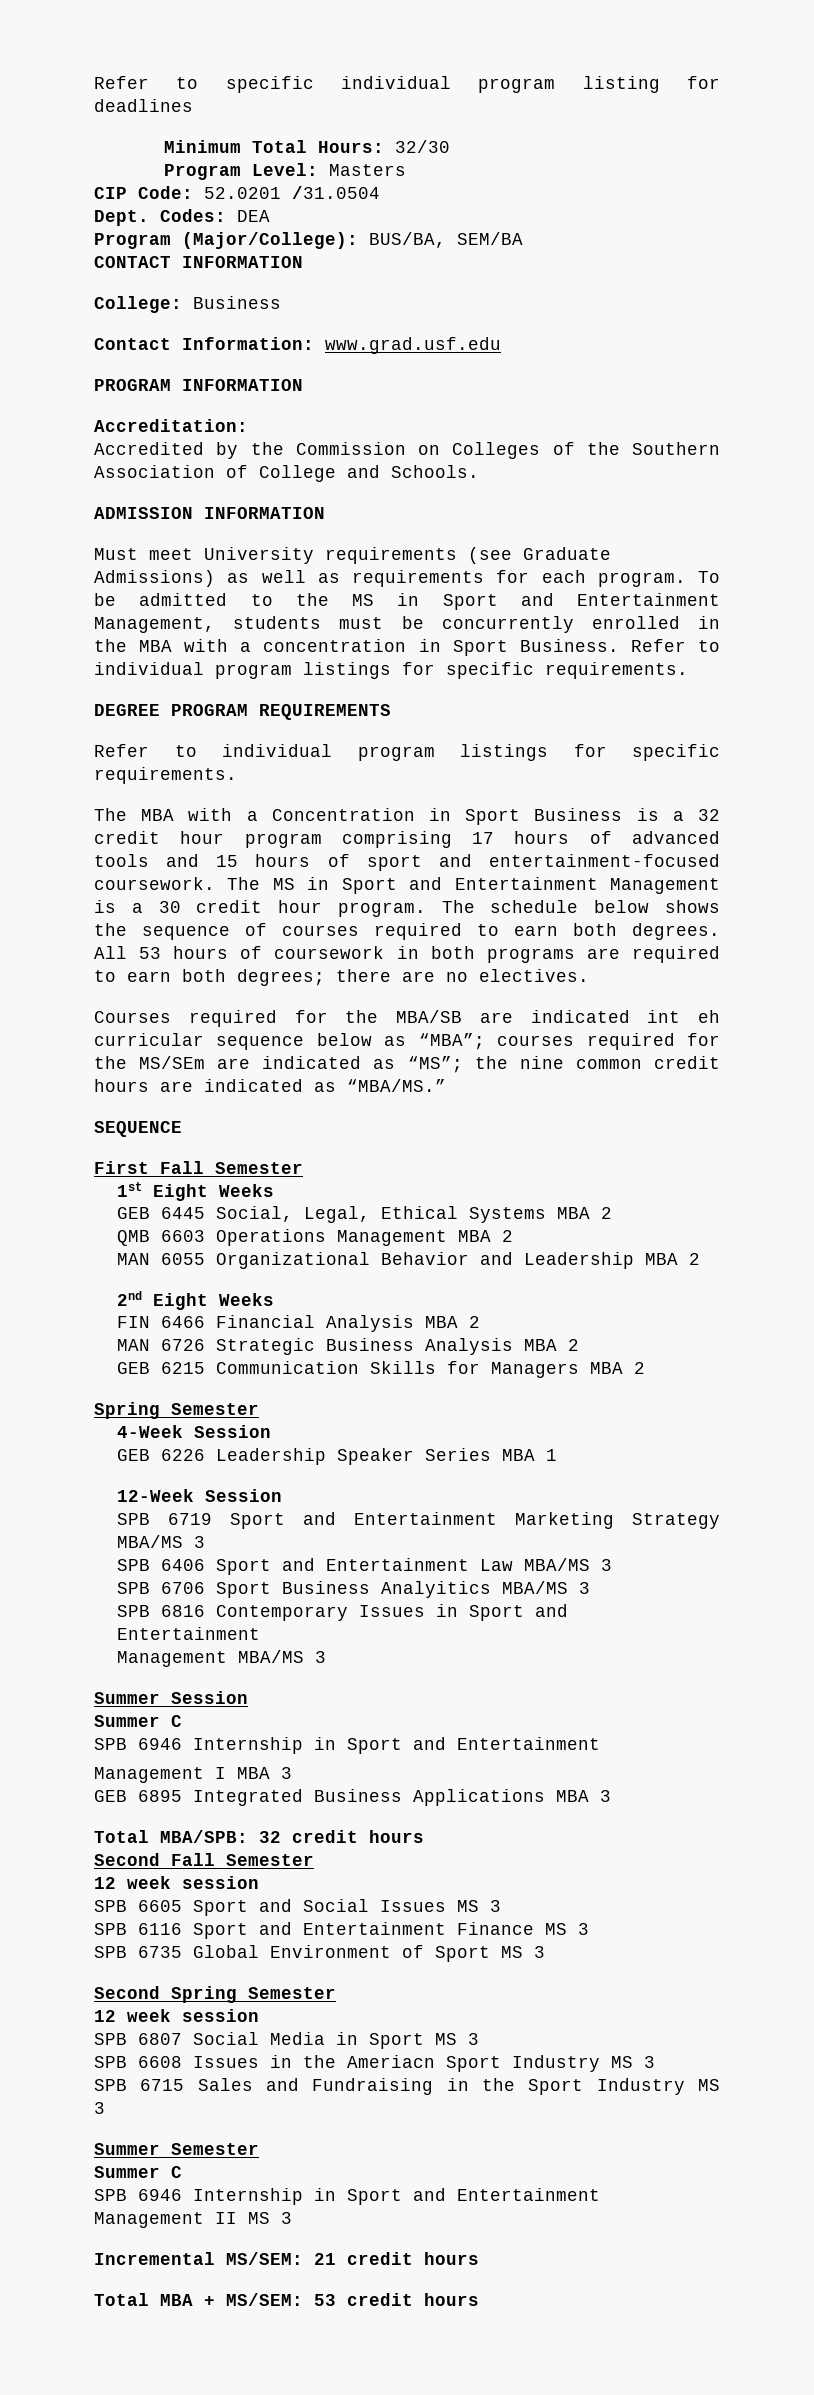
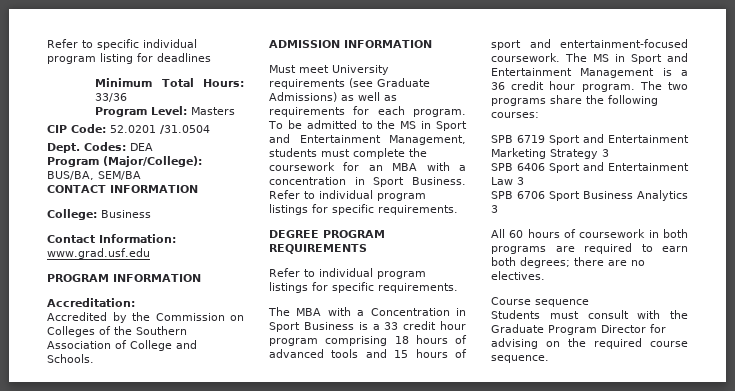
- Minimum Total Hours: 32/30
+ Minimum Total Hours: 33/36
- To be admitted to the MS in Sport and Entertainment Management, students must be concurrently enrolled in the MBA with a concentration in Sport Business.
+ To be admitted to the MS in Sport and Entertainment Management, students must complete the coursework for an MBA with a concentration in Sport Business.
- The MBA with a Concentration in Sport Business is a 32 credit hour program comprising 17 hours of advanced tools and 15 hours of sport and entertainment-focused coursework.
+ The MBA with a Concentration in Sport Business is a 33 credit hour program comprising 18 hours of advanced tools and 15 hours of sport and entertainment-focused coursework.
- The MS in Sport and Entertainment Management is a 30 credit hour program.
+ The MS in Sport and Entertainment Management is a 36 credit hour program.
- The schedule below shows the sequence of courses required to earn both degrees. All 53 hours of coursework in both programs are required to earn both degrees; there are no electives.
+ The two programs share the following courses:
+ SPB 6719 Sport and Entertainment Marketing Strategy 3
+ SPB 6406 Sport and Entertainment Law 3
+ SPB 6706 Sport Business Analytics 3
+ All 60 hours of coursework in both programs are required to earn both degrees; there are no electives.
- Courses required for the MBA/SB are indicated int eh curricular sequence below as “MBA”; courses required for the MS/SEm are indicated as “MS”; the nine common credit hours are indicated as “MBA/MS.”
- SEQUENCE
- First Fall Semester
- 1st Eight Weeks
- GEB 6445 Social, Legal, Ethical Systems MBA 2
- QMB 6603 Operations Management MBA 2
- MAN 6055 Organizational Behavior and Leadership MBA 2
- 2nd Eight Weeks
- FIN 6466 Financial Analysis MBA 2
- MAN 6726 Strategic Business Analysis MBA 2
- GEB 6215 Communication Skills for Managers MBA 2
- Spring Semester
- 4-Week Session
- GEB 6226 Leadership Speaker Series MBA 1
- 12-Week Session
- SPB 6719 Sport and Entertainment Marketing Strategy MBA/MS 3
- SPB 6406 Sport and Entertainment Law MBA/MS 3
- SPB 6706 Sport Business Analyitics MBA/MS 3
- SPB 6816 Contemporary Issues in Sport and Entertainment
- Management MBA/MS 3
- Summer Session
- Summer C
- SPB 6946 Internship in Sport and Entertainment
- Management I MBA 3
- GEB 6895 Integrated Business Applications MBA 3
- Total MBA/SPB: 32 credit hours
- Second Fall Semester
- 12 week session
- SPB 6605 Sport and Social Issues MS 3
- SPB 6116 Sport and Entertainment Finance MS 3
- SPB 6735 Global Environment of Sport MS 3
- Second Spring Semester
- 12 week session
- SPB 6807 Social Media in Sport MS 3
- SPB 6608 Issues in the Ameriacn Sport Industry MS 3
- SPB 6715 Sales and Fundraising in the Sport Industry MS 3
- Summer Semester
- Summer C
- SPB 6946 Internship in Sport and Entertainment Management II MS 3
- Incremental MS/SEM: 21 credit hours
- Total MBA + MS/SEM: 53 credit hours
+ Course sequence
+ Students must consult with the Graduate Program Director for advising on the required course sequence.

